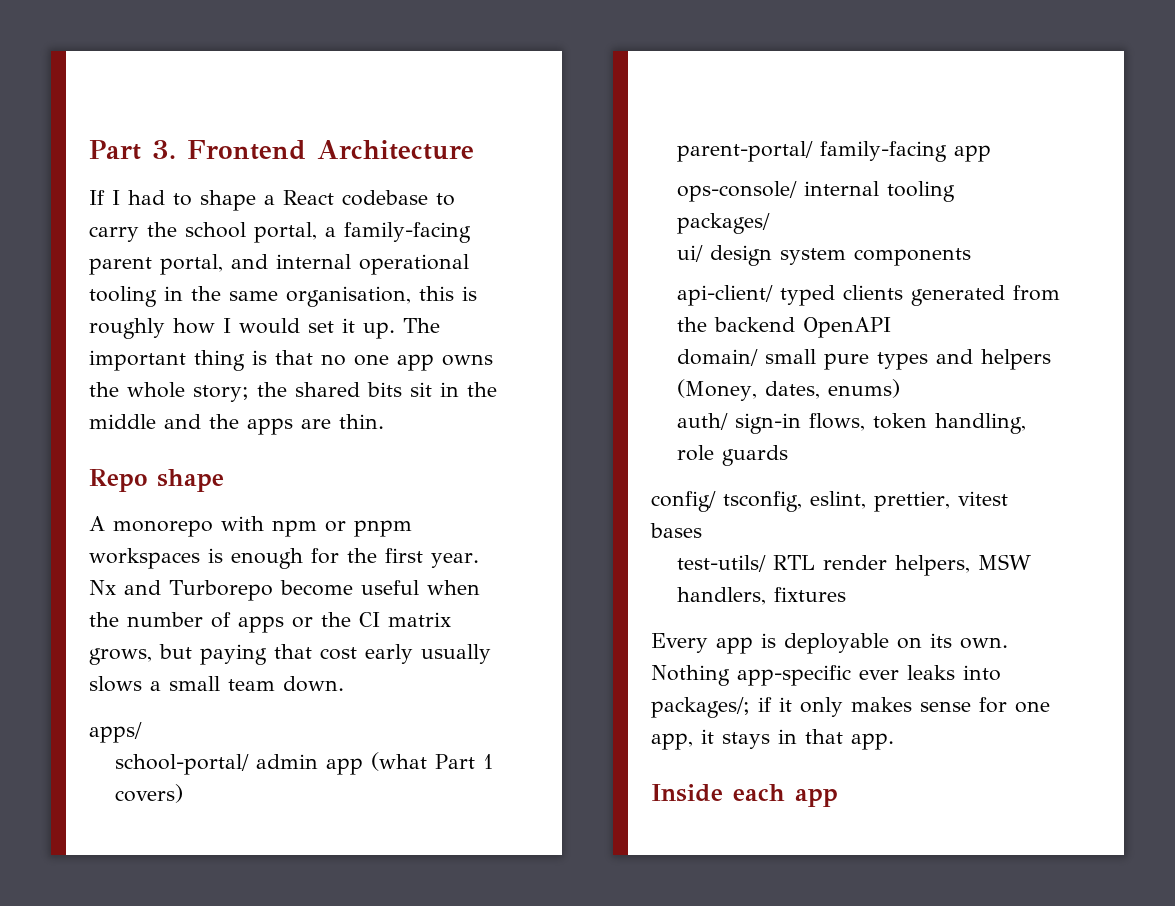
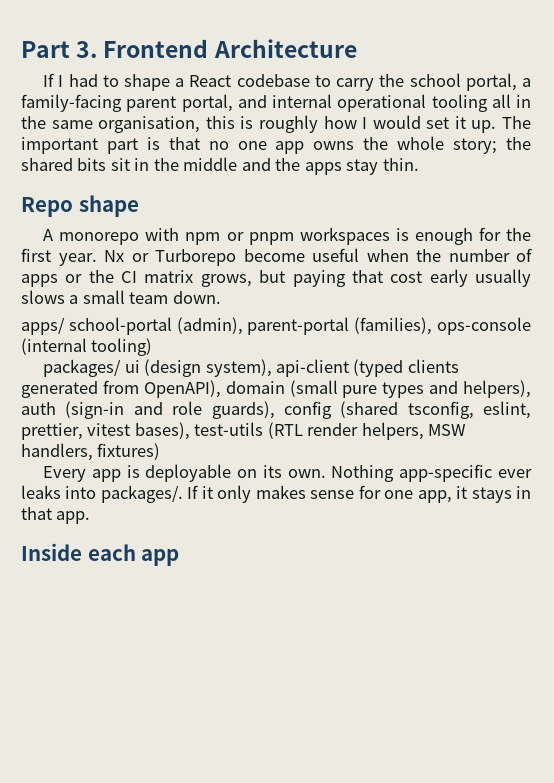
- If I had to shape a React codebase to carry the school portal, a family-facing parent portal, and internal operational tooling in the same organisation, this is roughly how I would set it up.
+ If I had to shape a React codebase to carry the school portal, a family-facing parent portal, and internal operational tooling all in the same organisation, this is roughly how I would set it up.
- The important thing is that no one app owns the whole story; the shared bits sit in the middle and the apps are thin.
+ The important part is that no one app owns the whole story; the shared bits sit in the middle and the apps stay thin.
- Nx and Turborepo become useful when the number of apps or the CI matrix grows, but paying that cost early usually slows a small team down.
+ Nx or Turborepo become useful when the number of apps or the CI matrix grows, but paying that cost early usually slows a small team down.
- apps/
- school-portal/ admin app (what Part 1 covers)
- parent-portal/ family-facing app
- ops-console/ internal tooling
- packages/
- ui/ design system components
- api-client/ typed clients generated from the backend OpenAPI
- domain/ small pure types and helpers (Money, dates, enums)
- auth/ sign-in flows, token handling, role guards
- config/ tsconfig, eslint, prettier, vitest bases
- test-utils/ RTL render helpers, MSW handlers, fixtures
+ apps/ school-portal (admin), parent-portal (families), ops-console (internal tooling)
+ packages/ ui (design system), api-client (typed clients generated from OpenAPI), domain (small pure types and helpers), auth (sign-in and role guards), config (shared tsconfig, eslint, prettier, vitest bases), test-utils (RTL render helpers, MSW handlers, fixtures)
- Nothing app-specific ever leaks into packages/; if it only makes sense for one app, it stays in that app.
+ Nothing app-specific ever leaks into packages/. If it only makes sense for one app, it stays in that app.

